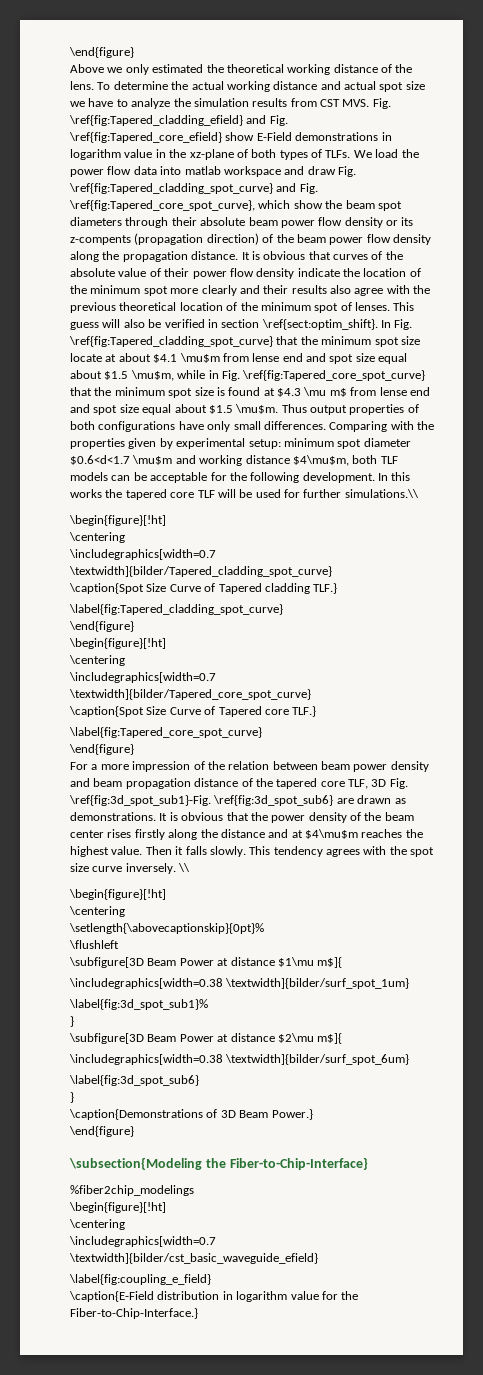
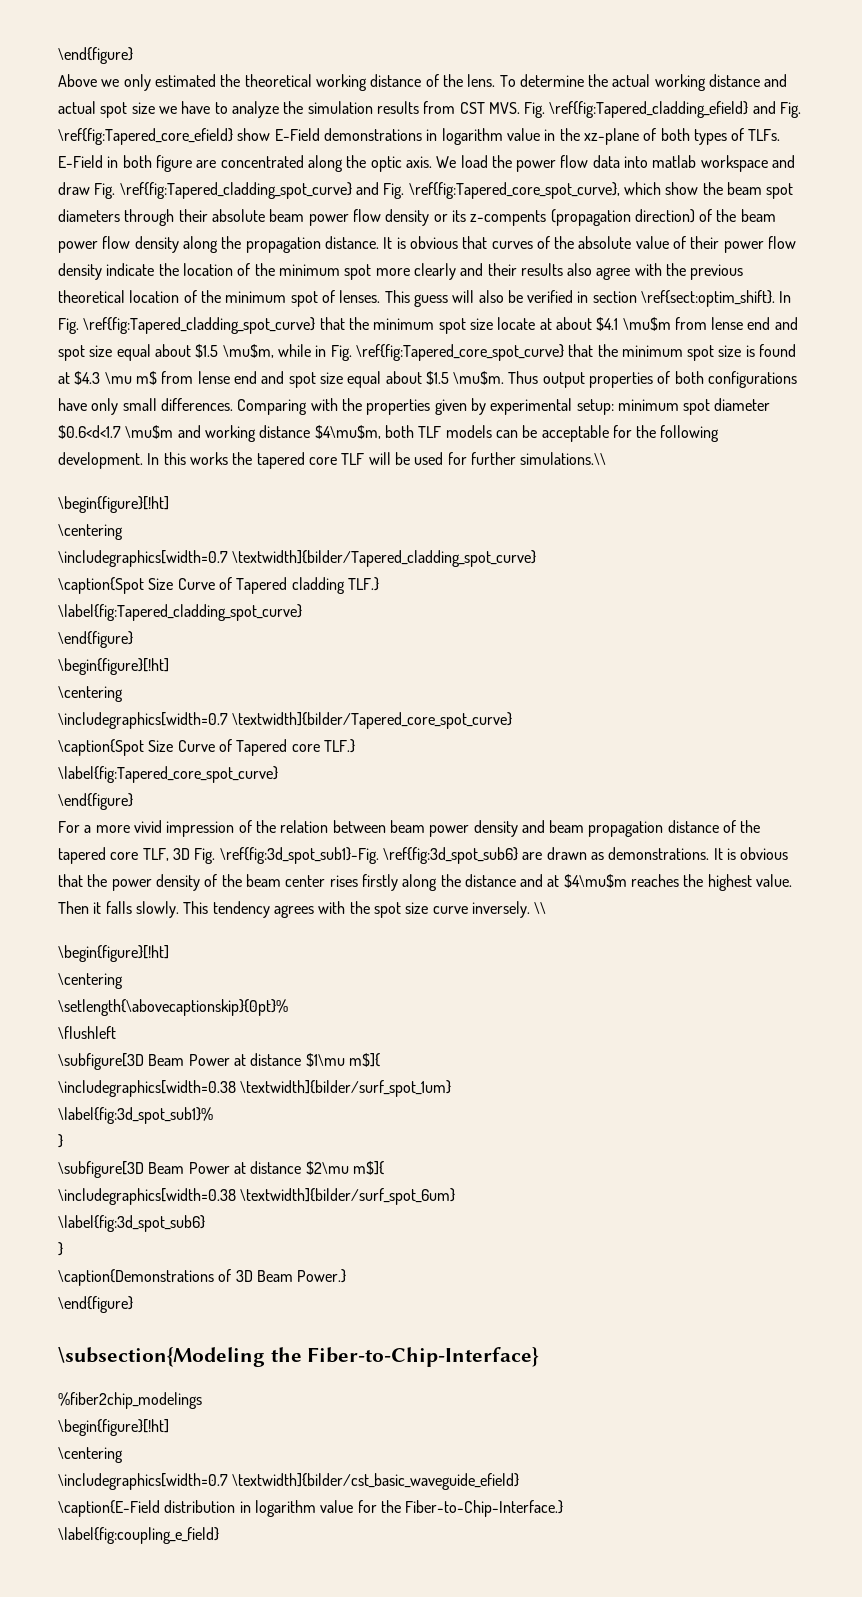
+ E-Field in both figure are concentrated along the optic axis.
- For a more impression of the relation between beam power density and beam propagation distance of the tapered core TLF, 3D Fig. \ref{fig:3d_spot_sub1}-Fig.
+ For a more vivid impression of the relation between beam power density and beam propagation distance of the tapered core TLF, 3D Fig. \ref{fig:3d_spot_sub1}-Fig.
- \label{fig:coupling_e_field}
+ \label{fig:coupling_e_field}

